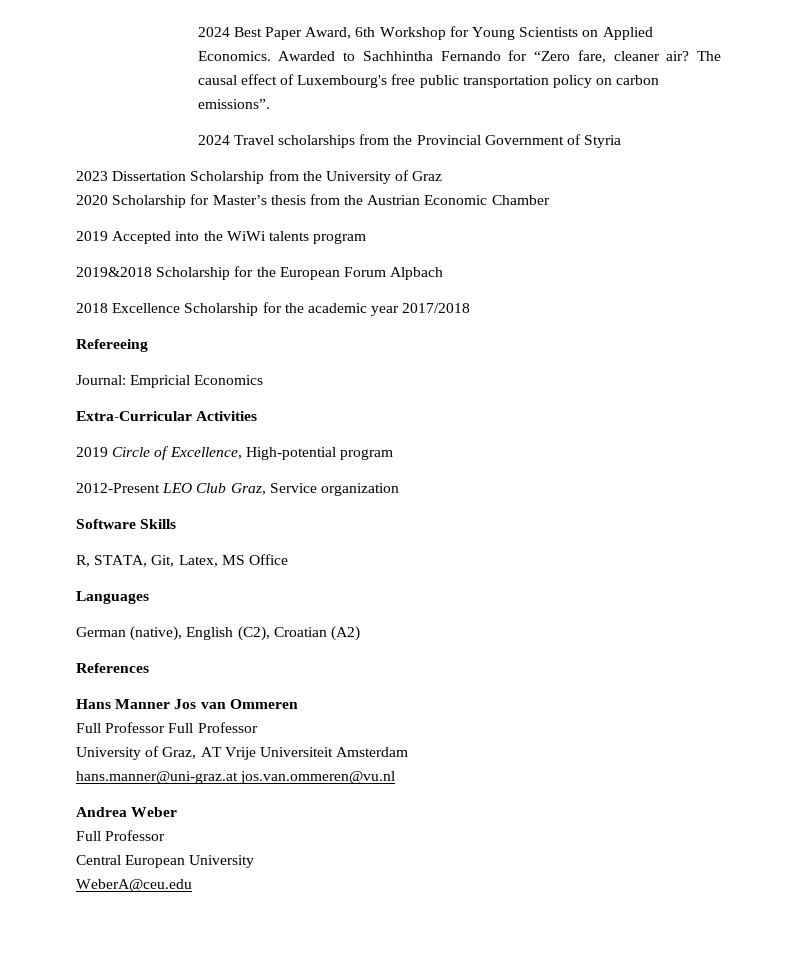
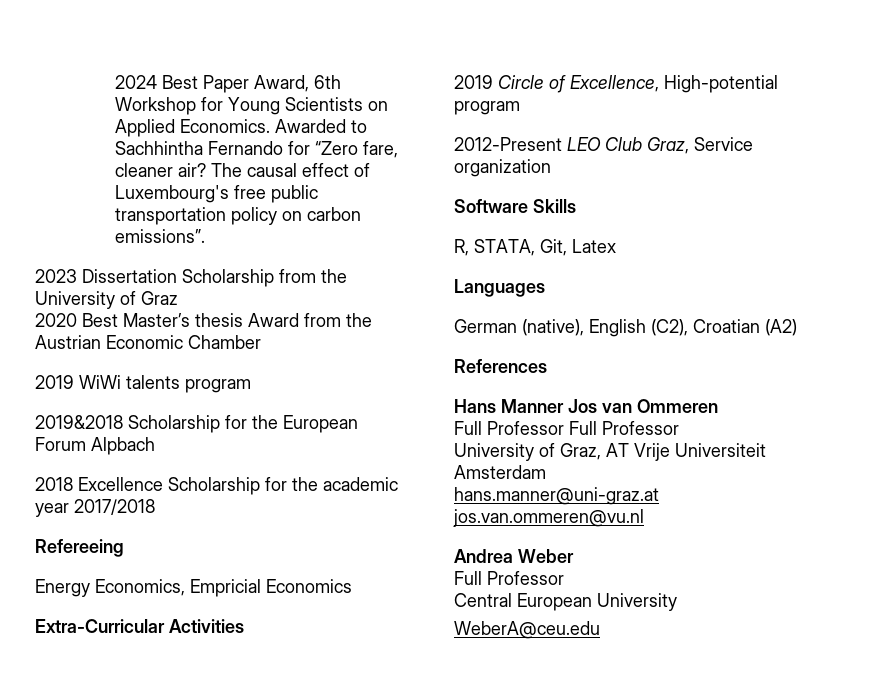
- 2024 Travel scholarships from the Provincial Government of Styria
- 2020 Scholarship for Master’s thesis from the Austrian Economic Chamber
+ 2020 Best Master’s thesis Award from the Austrian Economic Chamber
- 2019 Accepted into the WiWi talents program
+ 2019 WiWi talents program
- Journal: Empricial Economics
+ Energy Economics, Empricial Economics
- R, STATA, Git, Latex, MS Office
+ R, STATA, Git, Latex

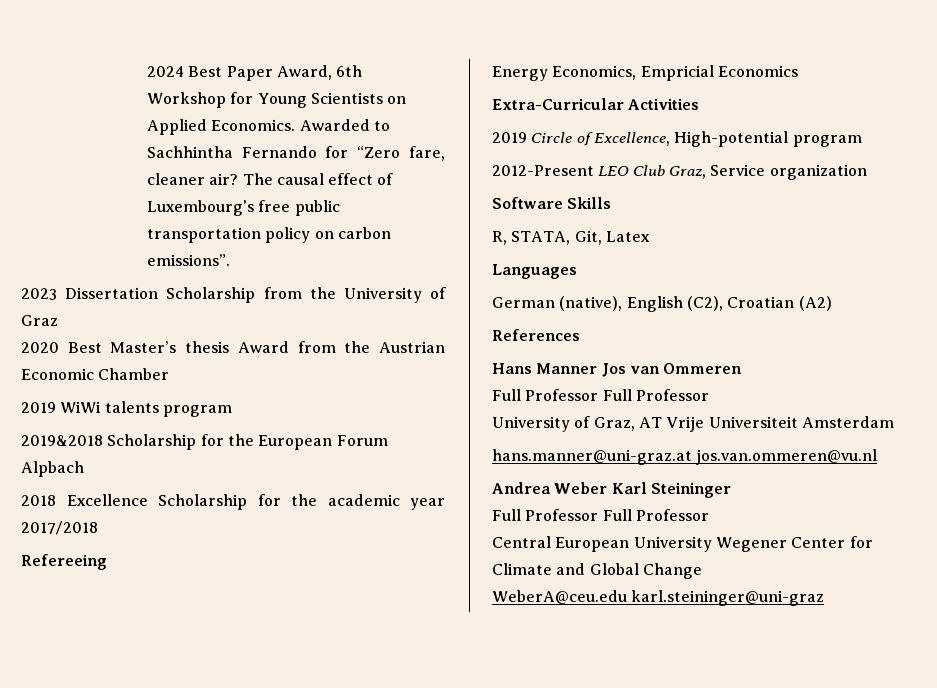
- Andrea Weber
- Full Professor
+ Andrea Weber Karl Steininger
+ Full Professor Full Professor
- Central European University
+ Central European University Wegener Center for Climate and Global Change
- WeberA@ceu.edu
+ WeberA@ceu.edu karl.steininger@uni-graz

